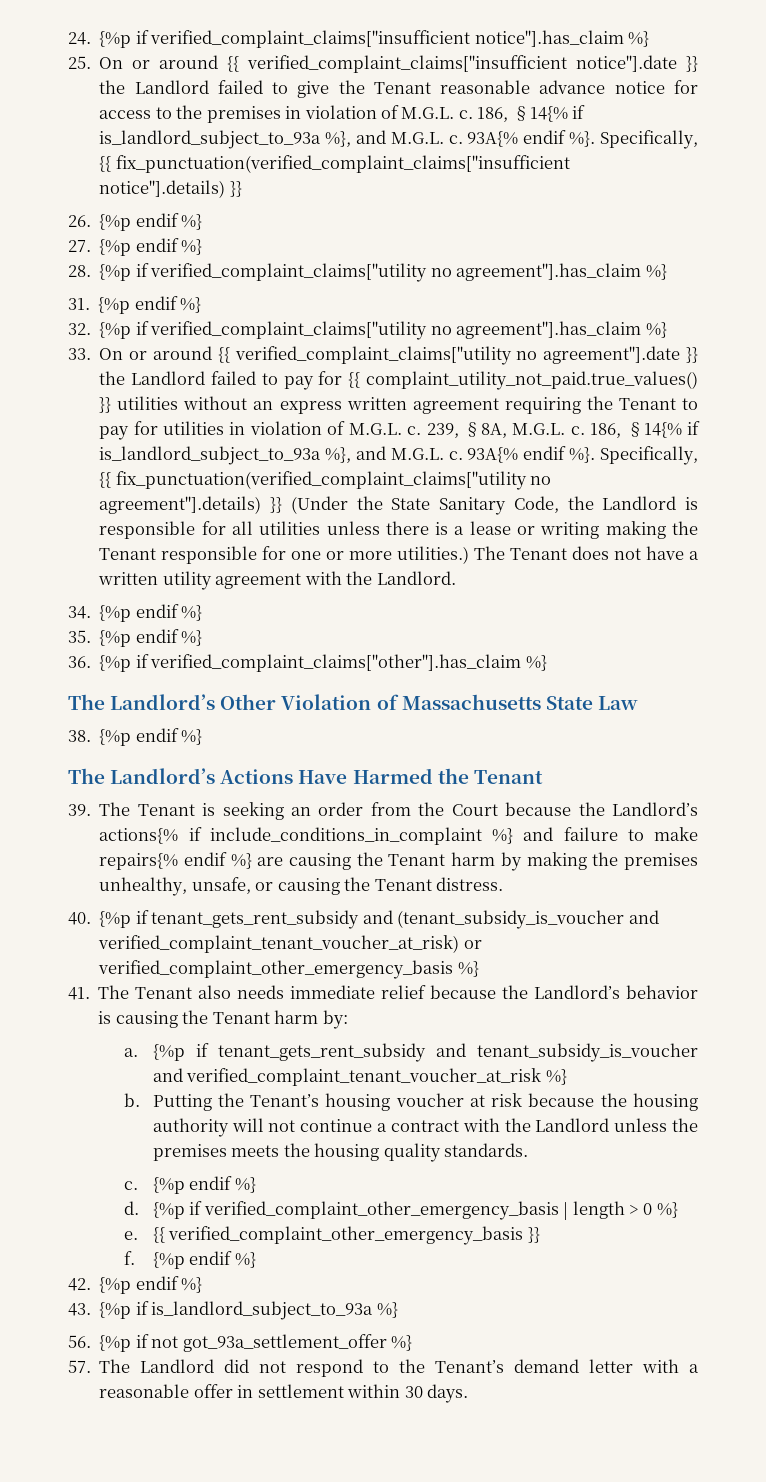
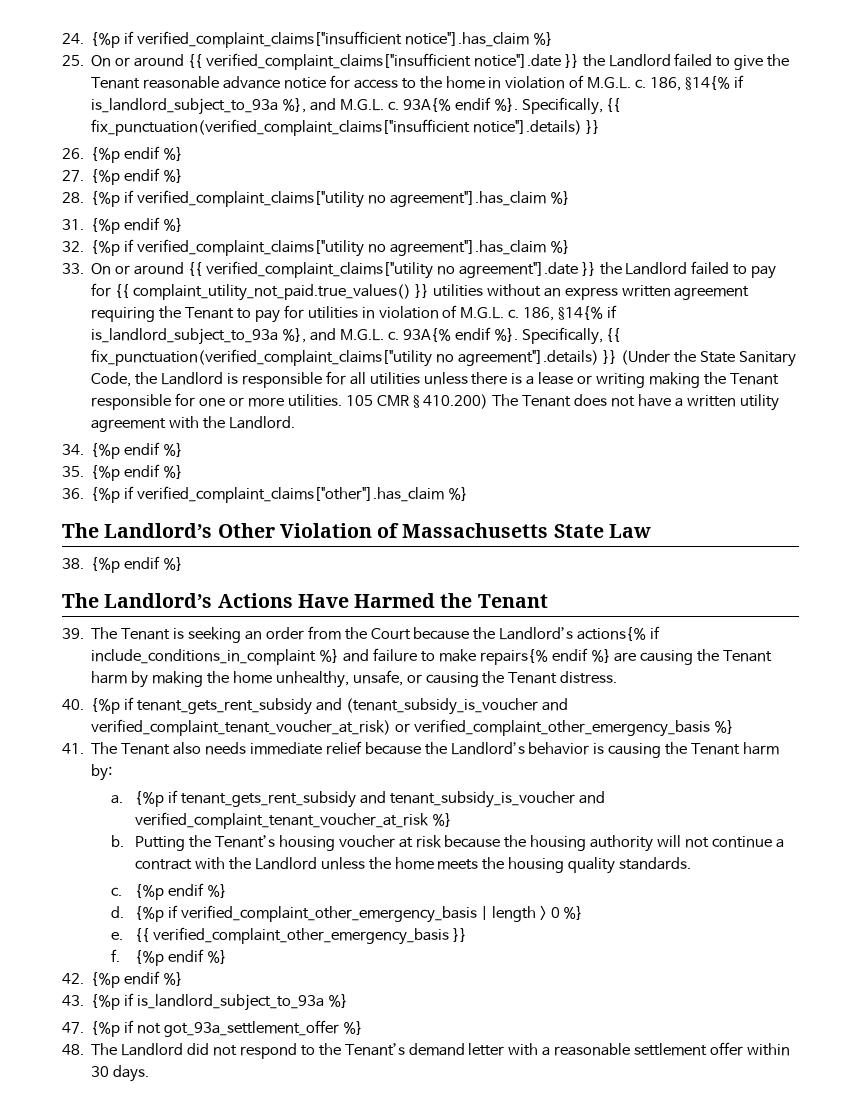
- 25. On or around {{ verified_complaint_claims["insufficient notice"].date }} the Landlord failed to give the Tenant reasonable advance notice for access to the premises in violation of M.G.L. c.
+ 25. On or around {{ verified_complaint_claims["insufficient notice"].date }} the Landlord failed to give the Tenant reasonable advance notice for access to the home in violation of M.G.L. c.
- 239, §8A, M.G.L. c.
- Specifically, {{ fix_punctuation(verified_complaint_claims["utility no agreement"].details) }} (Under the State Sanitary Code, the Landlord is responsible for all utilities unless there is a lease or writing making the Tenant responsible for one or more utilities.) The Tenant does not have a written utility agreement with the Landlord.
+ Specifically, {{ fix_punctuation(verified_complaint_claims["utility no agreement"].details) }} (Under the State Sanitary Code, the Landlord is responsible for all utilities unless there is a lease or writing making the Tenant responsible for one or more utilities. 105 CMR § 410.200) The Tenant does not have a written utility agreement with the Landlord.
- 39. The Tenant is seeking an order from the Court because the Landlord’s actions{% if include_conditions_in_complaint %} and failure to make repairs{% endif %} are causing the Tenant harm by making the premises unhealthy, unsafe, or causing the Tenant distress.
+ 39. The Tenant is seeking an order from the Court because the Landlord’s actions{% if include_conditions_in_complaint %} and failure to make repairs{% endif %} are causing the Tenant harm by making the home unhealthy, unsafe, or causing the Tenant distress.
- Putting the Tenant’s housing voucher at risk because the housing authority will not continue a contract with the Landlord unless the premises meets the housing quality standards.
+ Putting the Tenant’s housing voucher at risk because the housing authority will not continue a contract with the Landlord unless the home meets the housing quality standards.
- 56. {%p if not got_93a_settlement_offer %}
+ 47. {%p if not got_93a_settlement_offer %}
- 57. The Landlord did not respond to the Tenant’s demand letter with a reasonable offer in settlement within 30 days.
+ 48. The Landlord did not respond to the Tenant’s demand letter with a reasonable settlement offer within 30 days.

